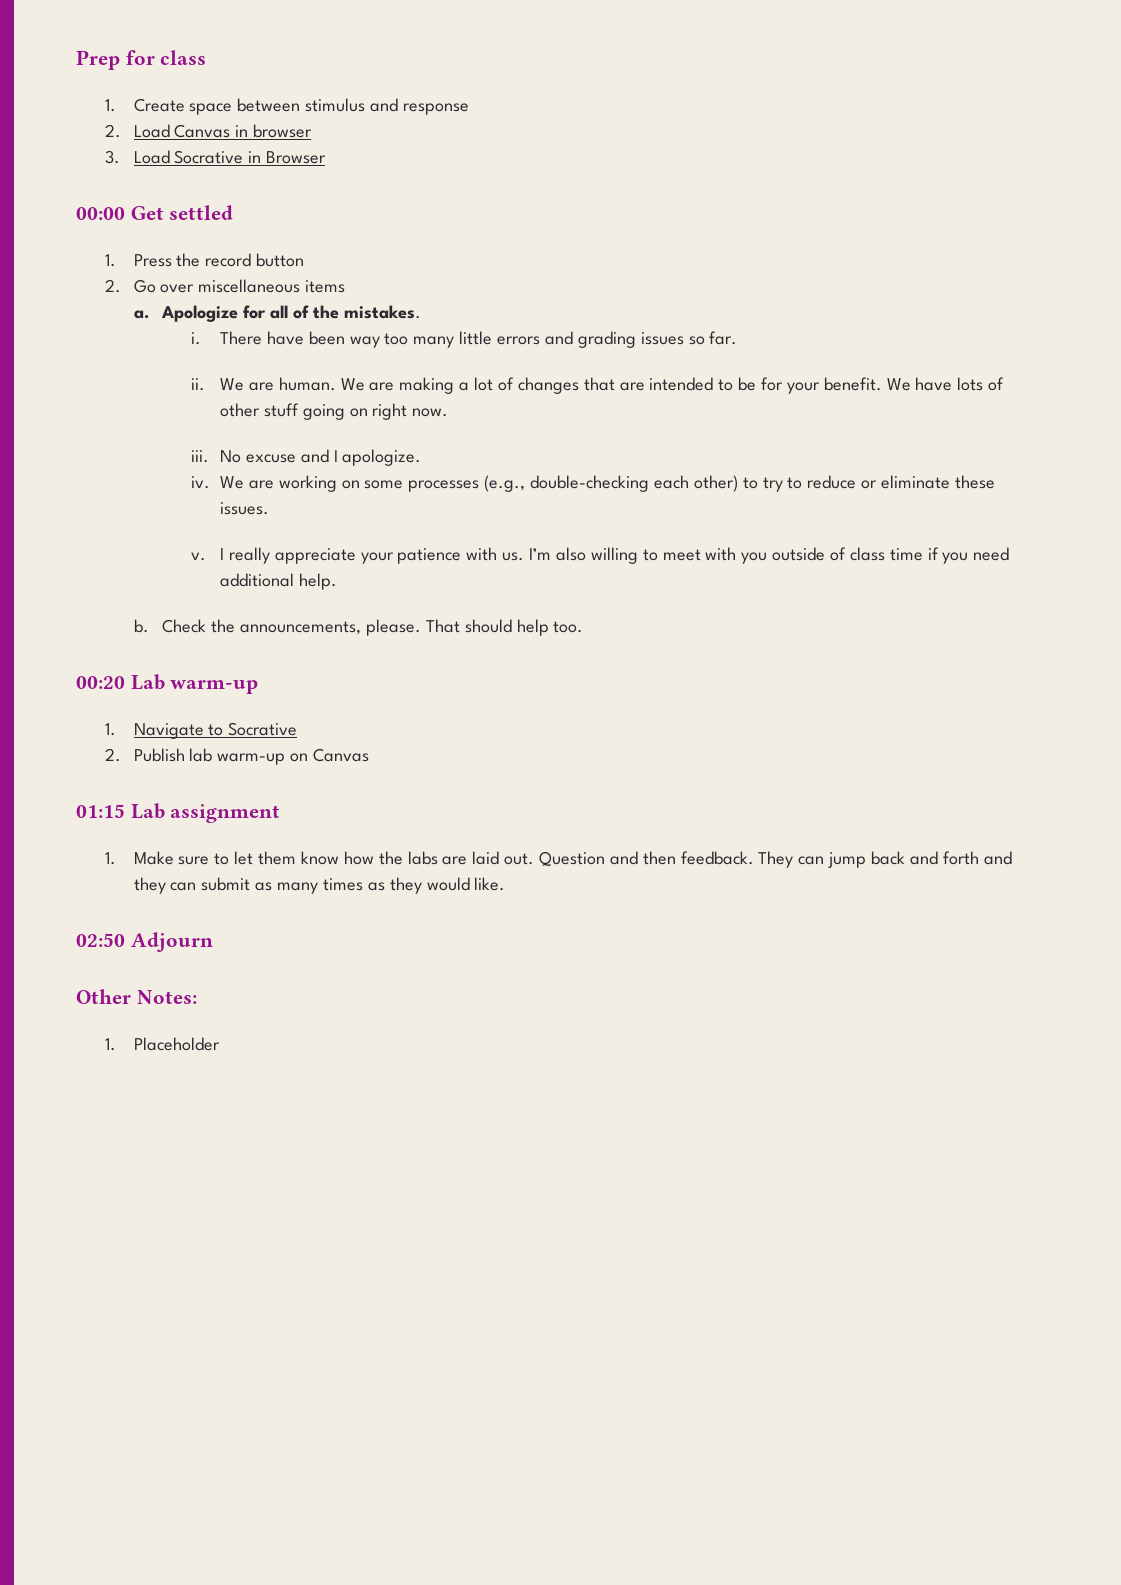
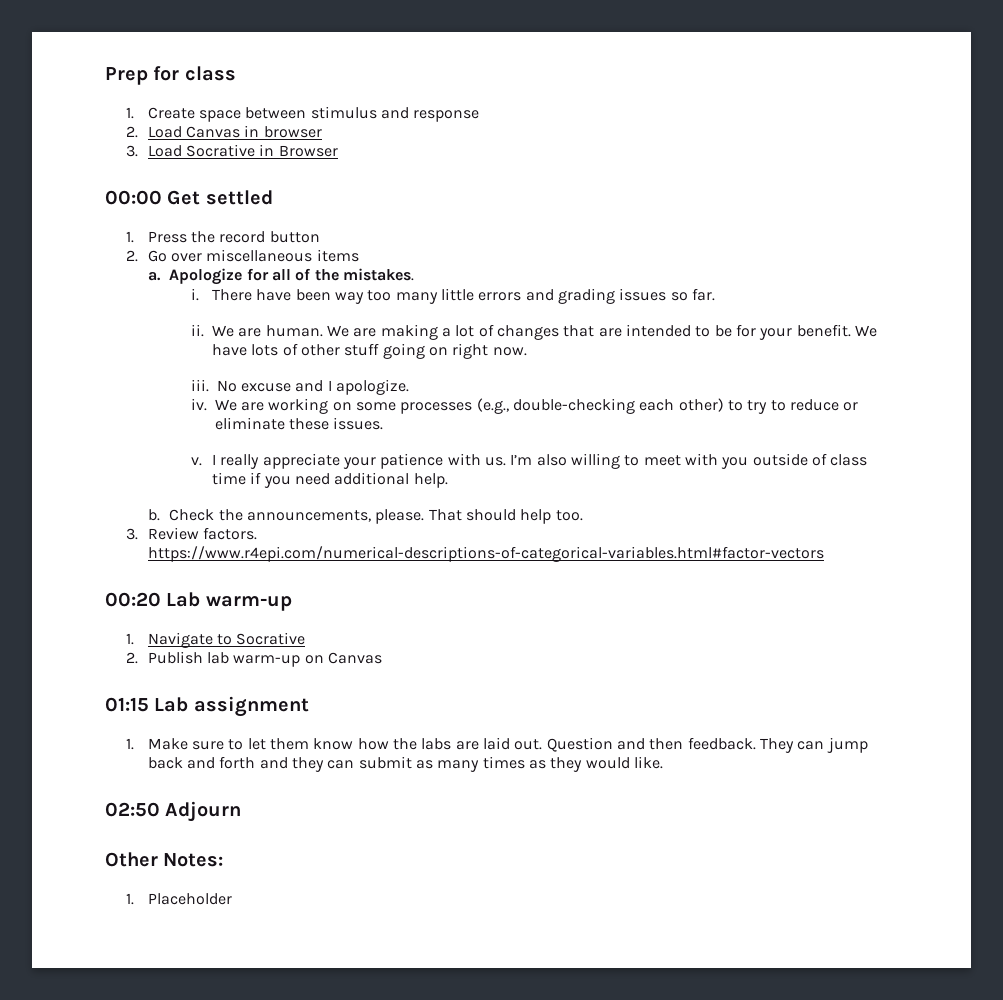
+ 3. Review factors. https://www.r4epi.com/numerical-descriptions-of-categorical-variables.html#factor-vectors

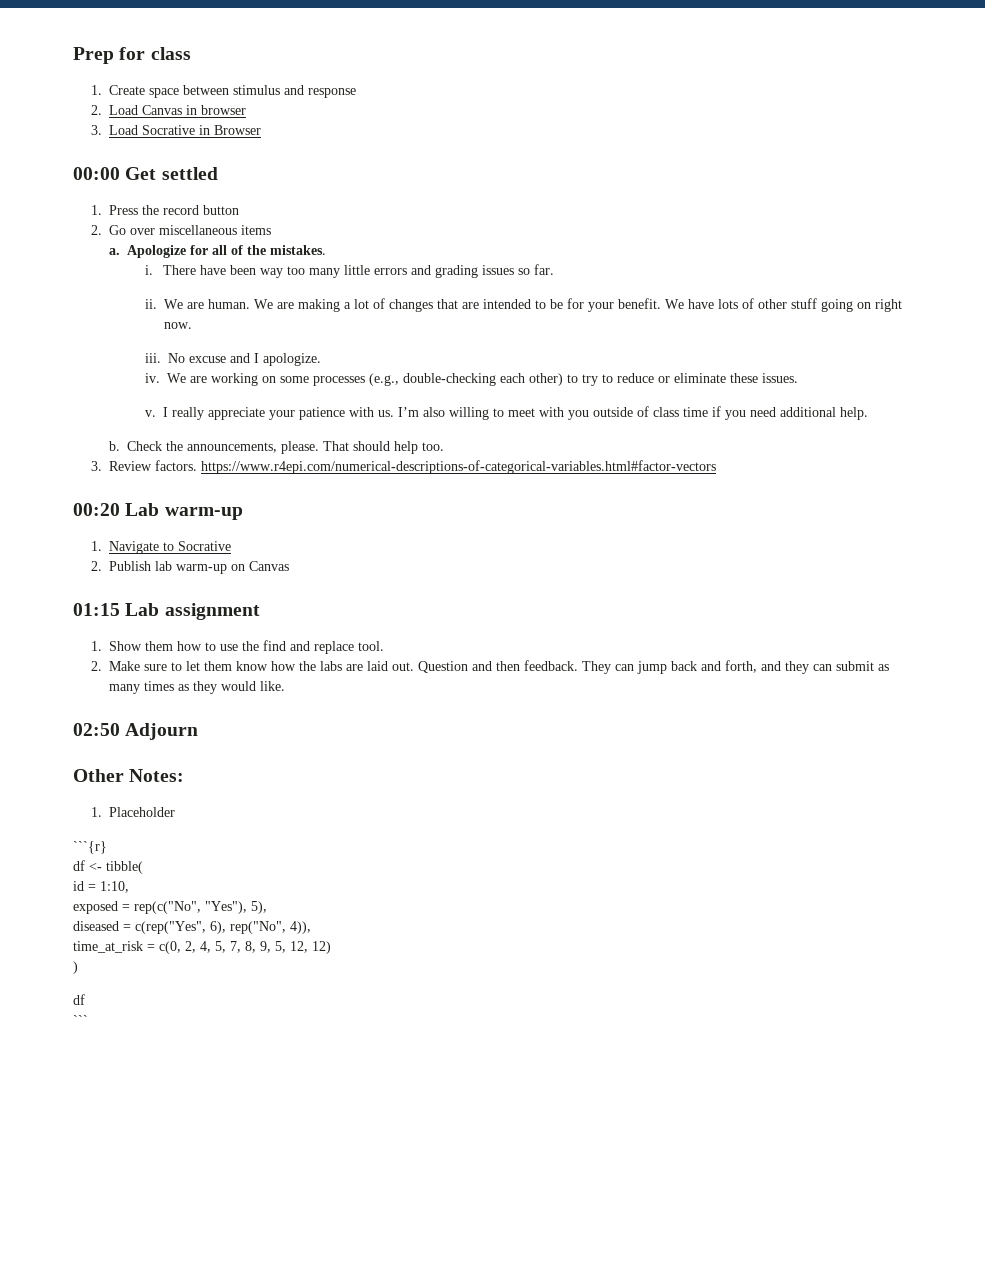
- 1. Make sure to let them know how the labs are laid out.
+ 1. Show them how to use the find and replace tool.
+ 2. Make sure to let them know how the labs are laid out.
- They can jump back and forth and they can submit as many times as they would like.
+ They can jump back and forth, and they can submit as many times as they would like.
+ ```{r}
+ df <- tibble(
+ id = 1:10,
+ exposed = rep(c("No", "Yes"), 5),
+ diseased = c(rep("Yes", 6), rep("No", 4)),
+ time_at_risk = c(0, 2, 4, 5, 7, 8, 9, 5, 12, 12)
+ )
+ df
+ ```

